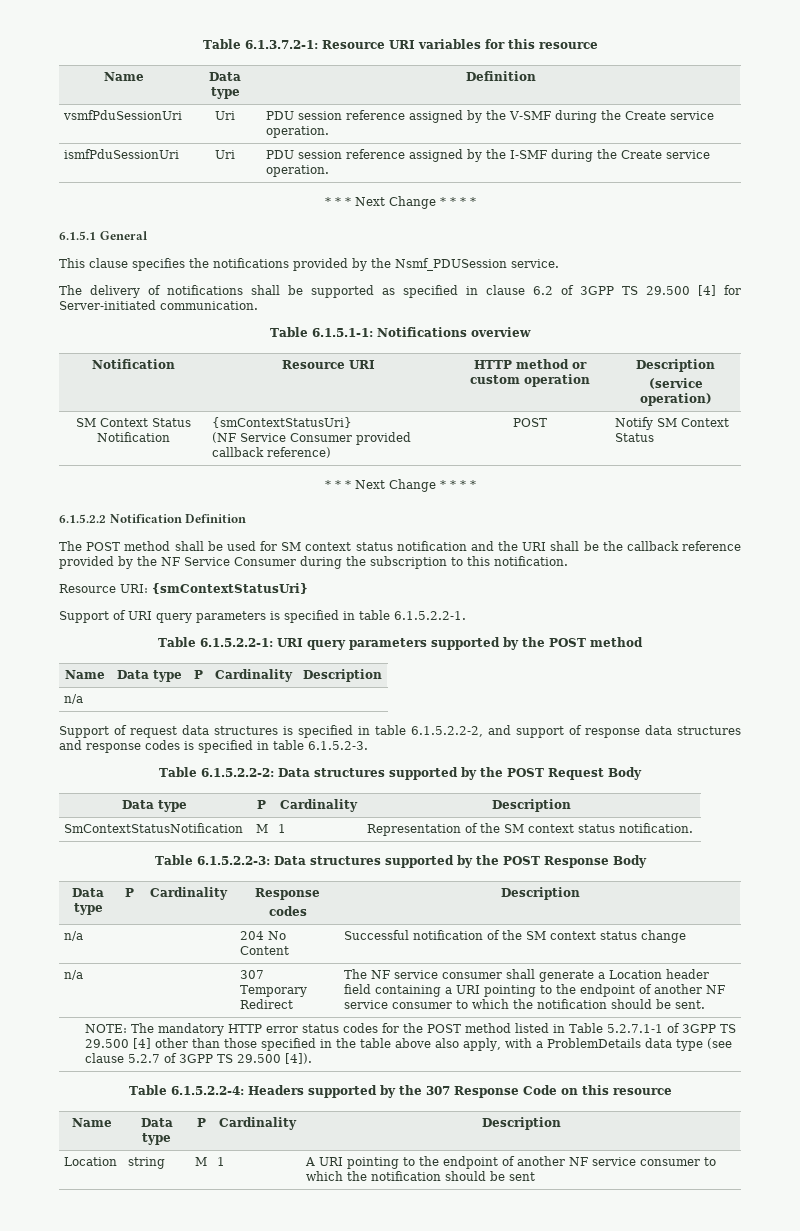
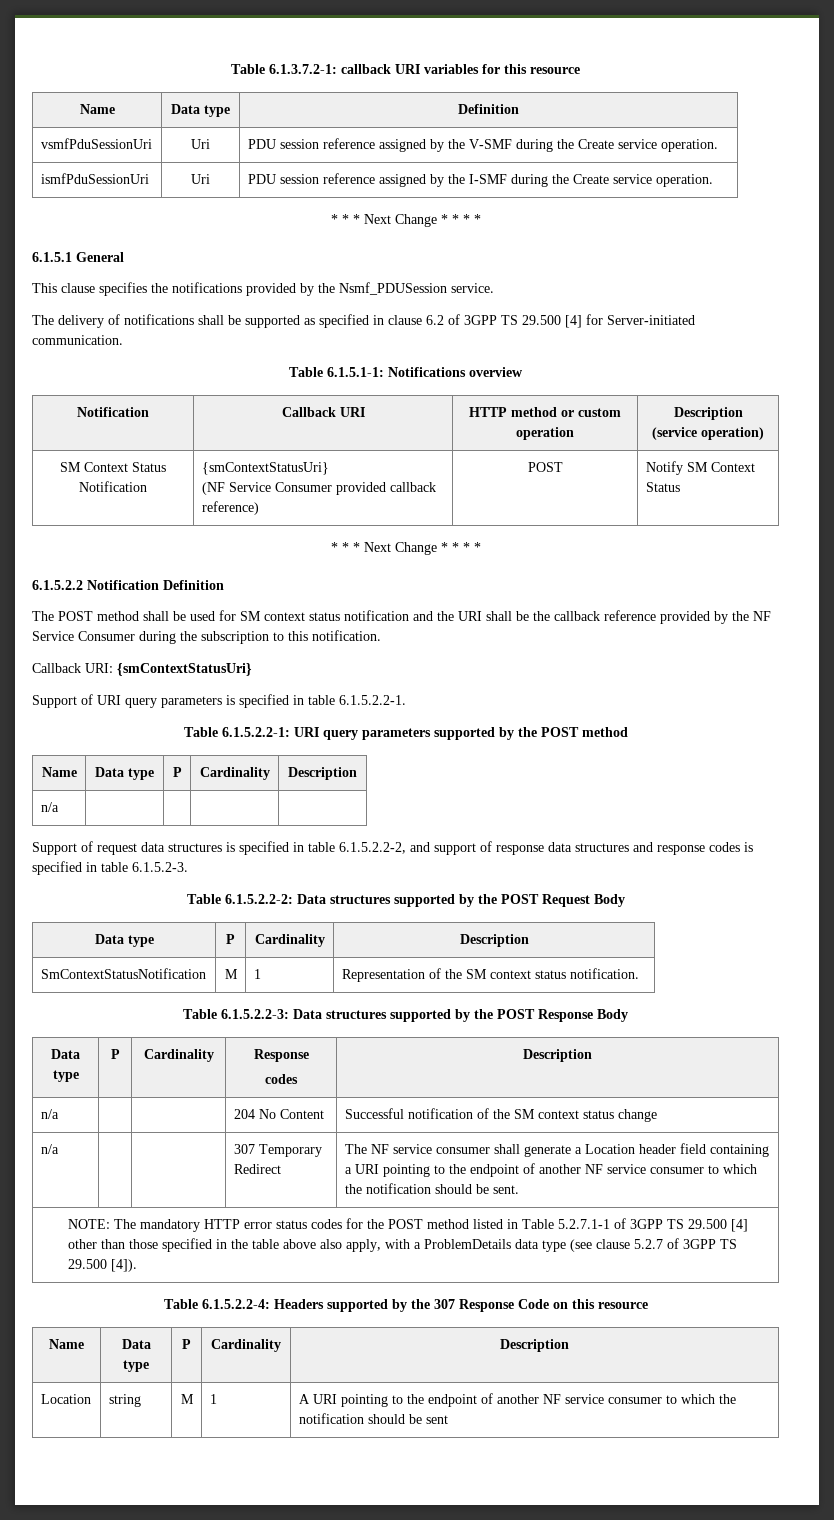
- Table 6.1.3.7.2-1: Resource URI variables for this resource
+ Table 6.1.3.7.2-1: callback URI variables for this resource
- Notification | Resource URI | HTTP method or custom operation | Description
+ Notification | Callback URI | HTTP method or custom operation | Description
- Resource URI: {smContextStatusUri}
+ Callback URI: {smContextStatusUri}

